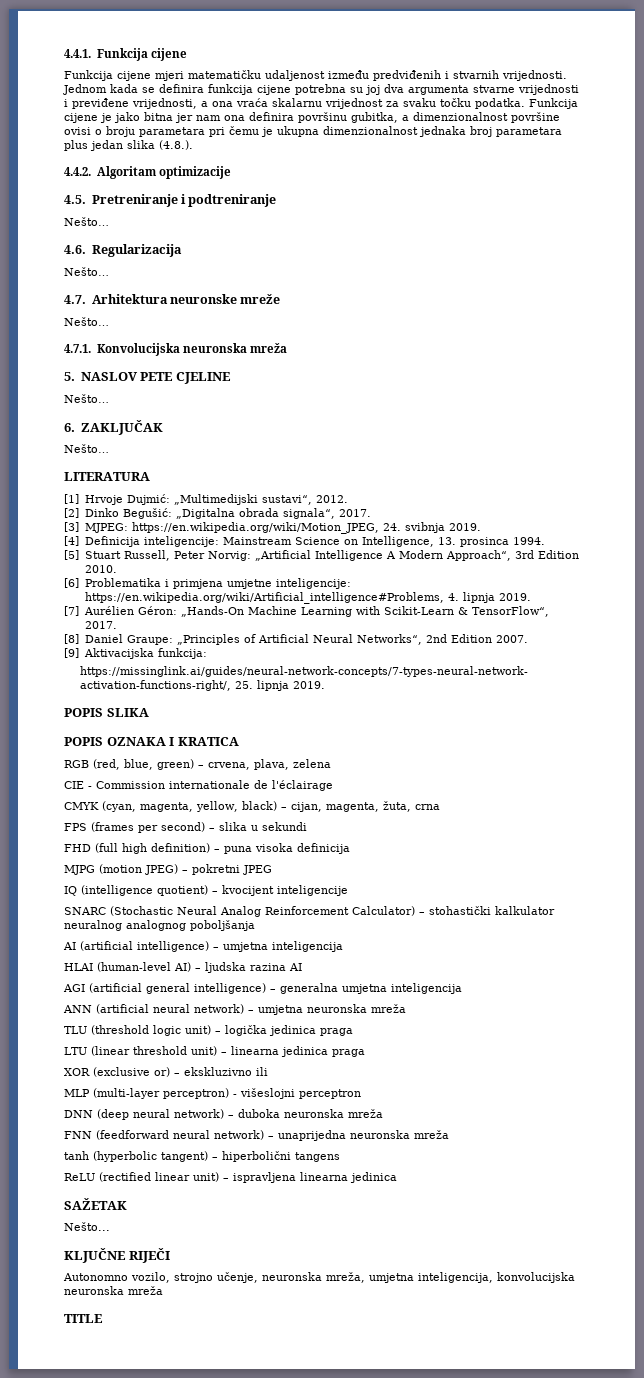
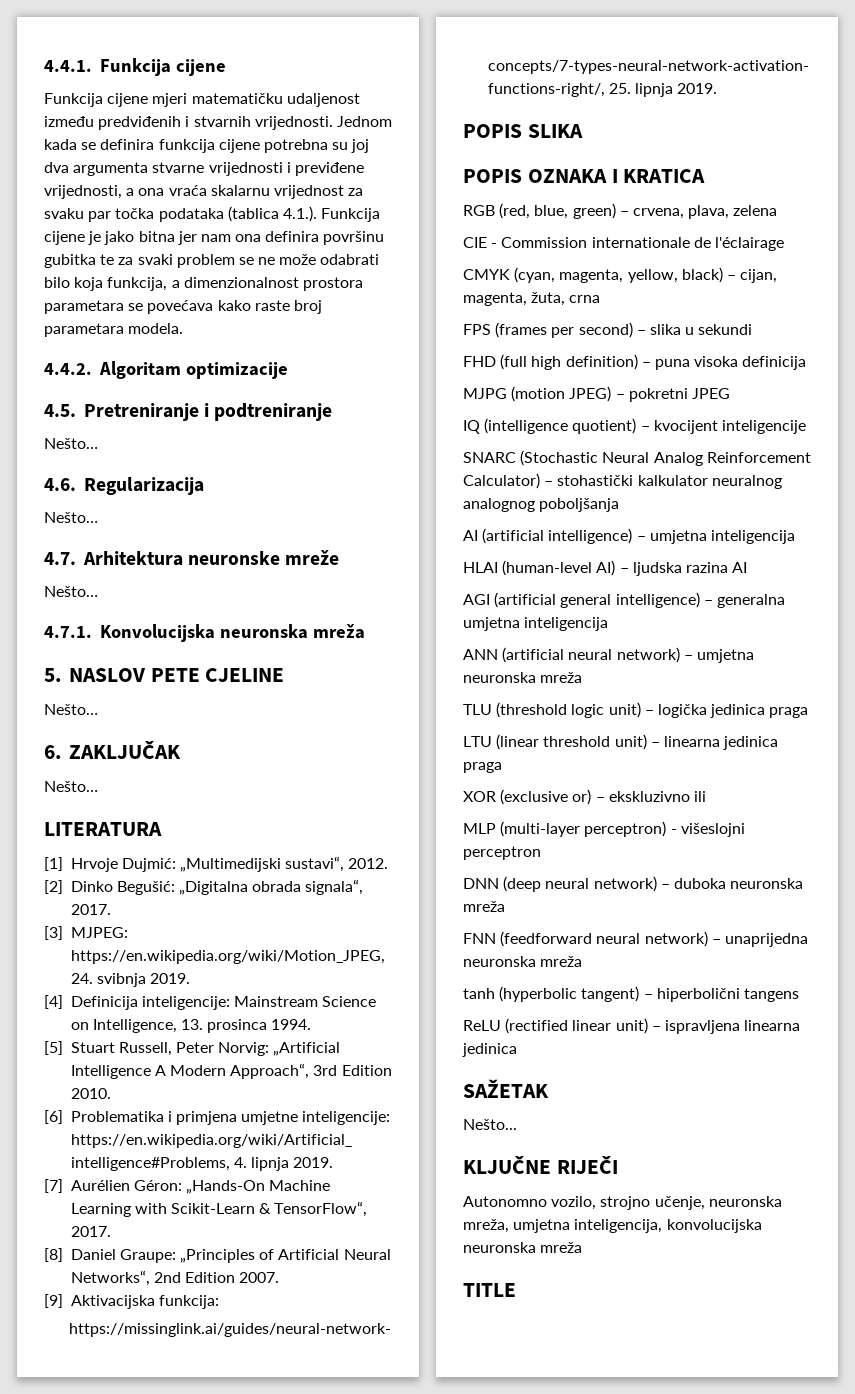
- Jednom kada se definira funkcija cijene potrebna su joj dva argumenta stvarne vrijednosti i previđene vrijednosti, a ona vraća skalarnu vrijednost za svaku točku podatka. Funkcija cijene je jako bitna jer nam ona definira površinu gubitka, a dimenzionalnost površine ovisi o broju parametara pri čemu je ukupna dimenzionalnost jednaka broj parametara plus jedan slika (4.8.).
+ Jednom kada se definira funkcija cijene potrebna su joj dva argumenta stvarne vrijednosti i previđene vrijednosti, a ona vraća skalarnu vrijednost za svaku par točka podataka (tablica 4.1.). Funkcija cijene je jako bitna jer nam ona definira površinu gubitka te za svaki problem se ne može odabrati bilo koja funkcija, a dimenzionalnost prostora parametara se povećava kako raste broj parametara modela.

